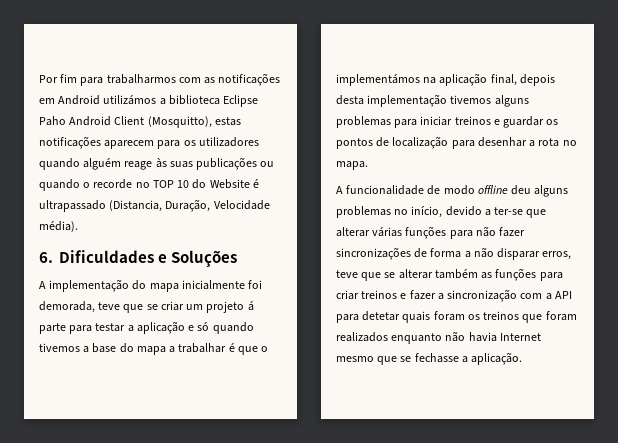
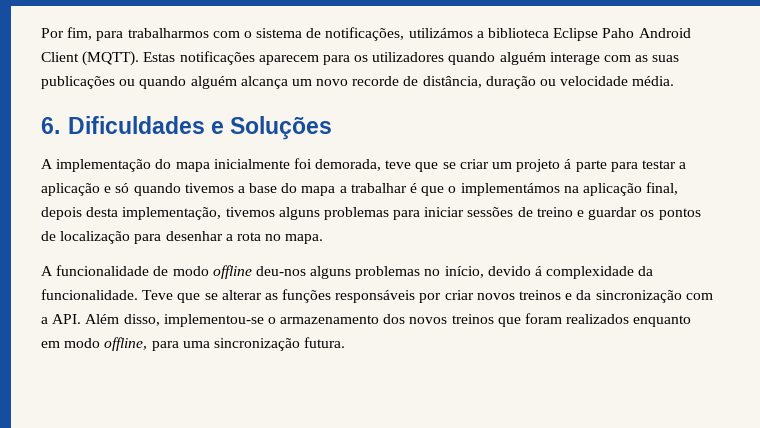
- Por fim para trabalharmos com as notificações em Android utilizámos a biblioteca Eclipse Paho Android Client (Mosquitto), estas notificações aparecem para os utilizadores quando alguém reage às suas publicações ou quando o recorde no TOP 10 do Website é ultrapassado (Distancia, Duração, Velocidade média).
+ Por fim, para trabalharmos com o sistema de notificações, utilizámos a biblioteca Eclipse Paho Android Client (MQTT). Estas notificações aparecem para os utilizadores quando alguém interage com as suas publicações ou quando alguém alcança um novo recorde de distância, duração ou velocidade média.
- A implementação do mapa inicialmente foi demorada, teve que se criar um projeto á parte para testar a aplicação e só quando tivemos a base do mapa a trabalhar é que o implementámos na aplicação final, depois desta implementação tivemos alguns problemas para iniciar treinos e guardar os pontos de localização para desenhar a rota no mapa.
+ A implementação do mapa inicialmente foi demorada, teve que se criar um projeto á parte para testar a aplicação e só quando tivemos a base do mapa a trabalhar é que o implementámos na aplicação final, depois desta implementação, tivemos alguns problemas para iniciar sessões de treino e guardar os pontos de localização para desenhar a rota no mapa.
- A funcionalidade de modo offline deu alguns problemas no início, devido a ter-se que alterar várias funções para não fazer sincronizações de forma a não disparar erros, teve que se alterar também as funções para criar treinos e fazer a sincronização com a API para detetar quais foram os treinos que foram realizados enquanto não havia Internet mesmo que se fechasse a aplicação.
+ A funcionalidade de modo offline deu-nos alguns problemas no início, devido á complexidade da funcionalidade. Teve que se alterar as funções responsáveis por criar novos treinos e da sincronização com a API. Além disso, implementou-se o armazenamento dos novos treinos que foram realizados enquanto em modo offline, para uma sincronização futura.

